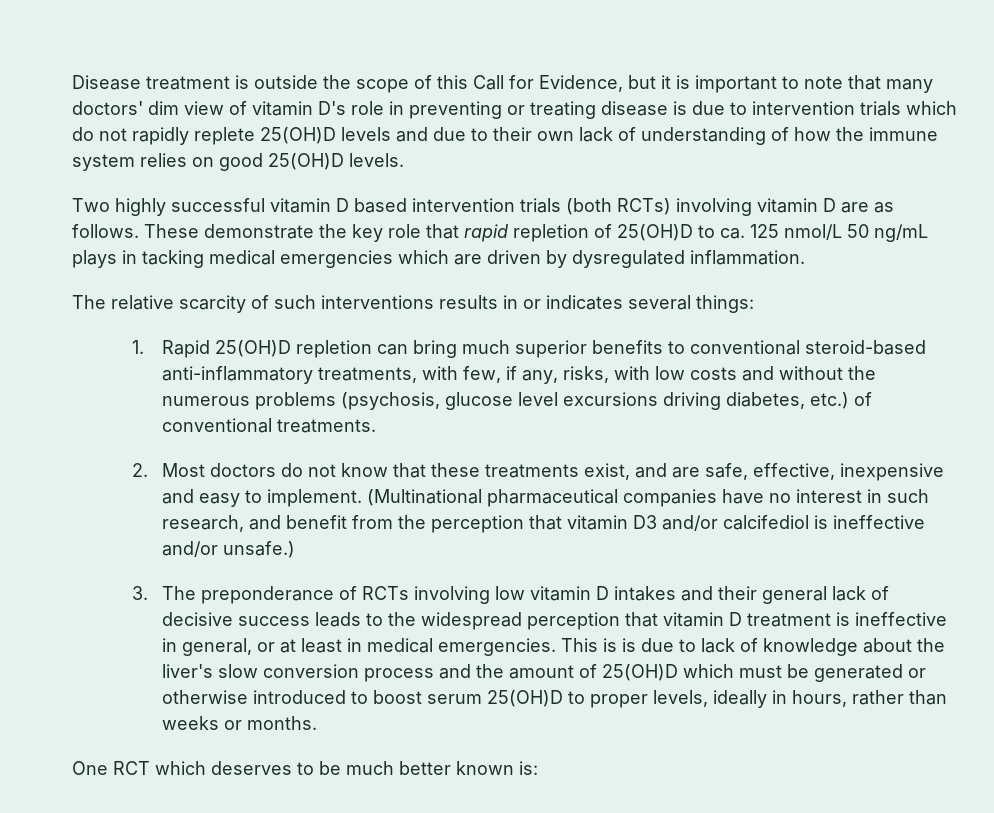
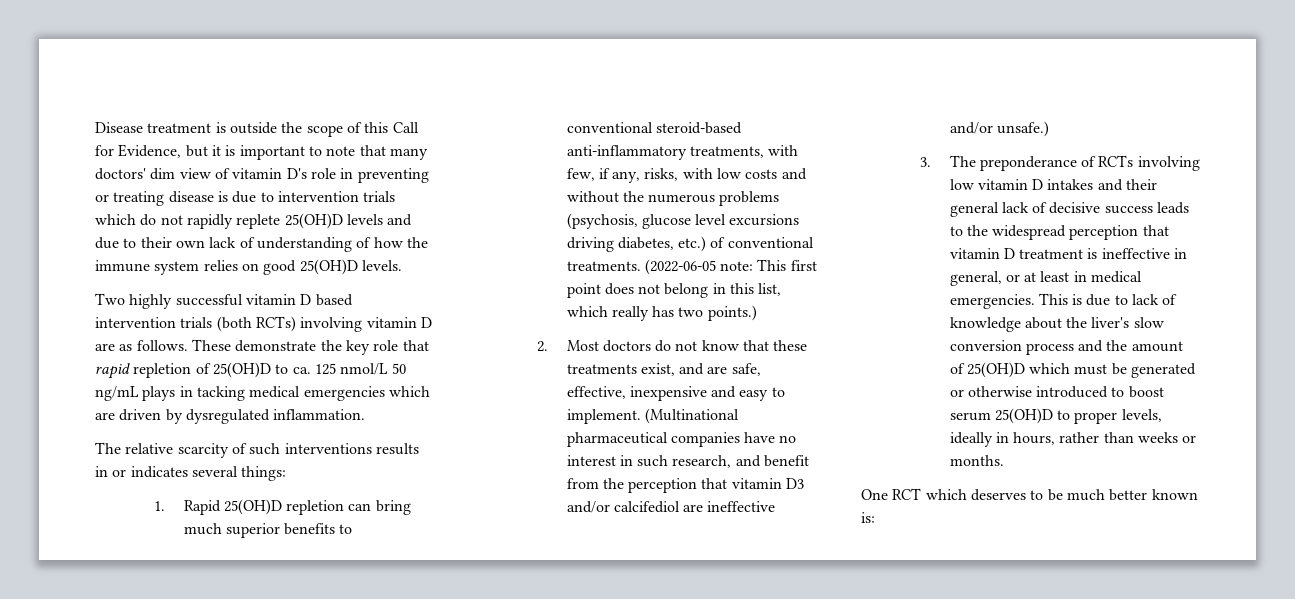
+ (2022-06-05 note: This first point does not belong in this list, which really has two points.)
- (Multinational pharmaceutical companies have no interest in such research, and benefit from the perception that vitamin D3 and/or calcifediol is ineffective and/or unsafe.)
+ (Multinational pharmaceutical companies have no interest in such research, and benefit from the perception that vitamin D3 and/or calcifediol are ineffective and/or unsafe.)
- This is is due to lack of knowledge about the liver's slow conversion process and the amount of 25(OH)D which must be generated or otherwise introduced to boost serum 25(OH)D to proper levels, ideally in hours, rather than weeks or months.
+ This is due to lack of knowledge about the liver's slow conversion process and the amount of 25(OH)D which must be generated or otherwise introduced to boost serum 25(OH)D to proper levels, ideally in hours, rather than weeks or months.

